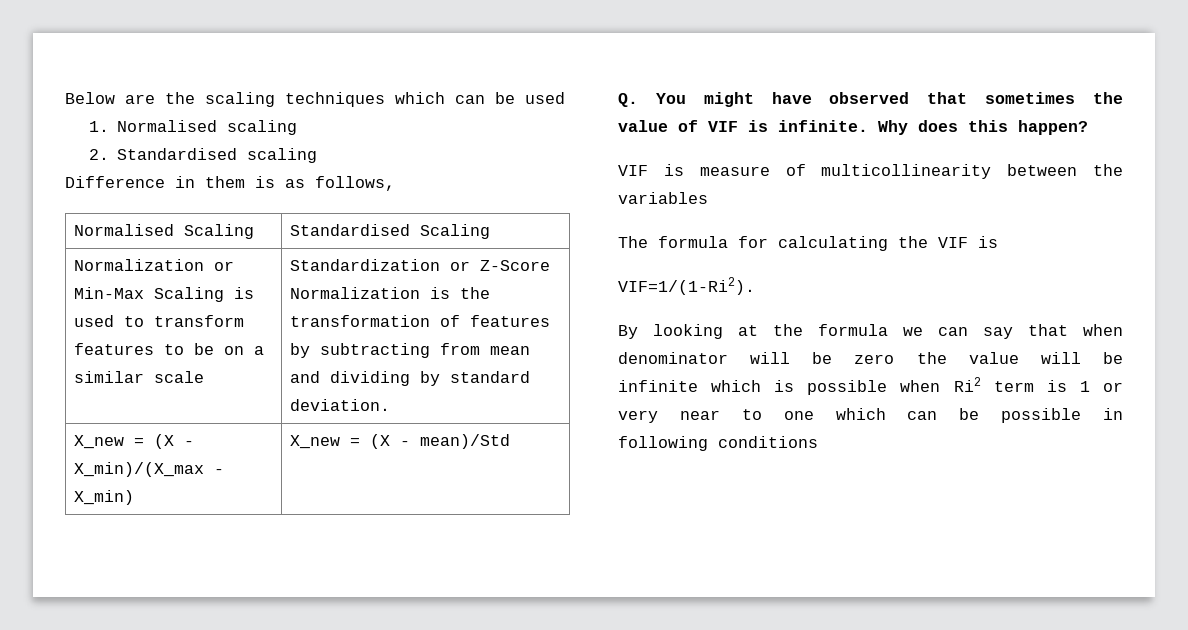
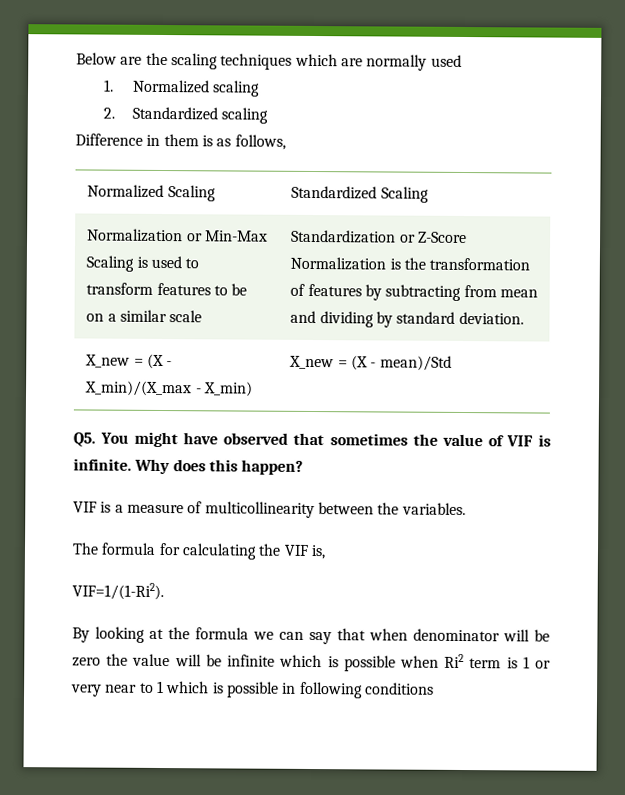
- Below are the scaling techniques which can be used
+ Below are the scaling techniques which are normally used
- 1. Normalised scaling
+ 1. Normalized scaling
- 2. Standardised scaling
+ 2. Standardized scaling
- Normalised Scaling | Standardised Scaling
+ Normalized Scaling | Standardized Scaling
- Q. You might have observed that sometimes the value of VIF is infinite.
+ Q5. You might have observed that sometimes the value of VIF is infinite.
- VIF is measure of multicollinearity between the variables
+ VIF is a measure of multicollinearity between the variables.
- The formula for calculating the VIF is
+ The formula for calculating the VIF is,
- By looking at the formula we can say that when denominator will be zero the value will be infinite which is possible when Ri2 term is 1 or very near to one which can be possible in following conditions
+ By looking at the formula we can say that when denominator will be zero the value will be infinite which is possible when Ri2 term is 1 or very near to 1 which is possible in following conditions

